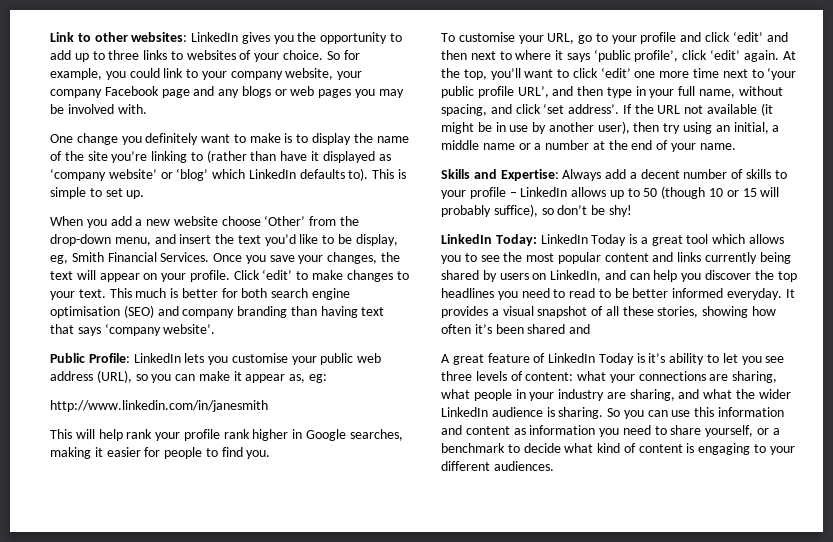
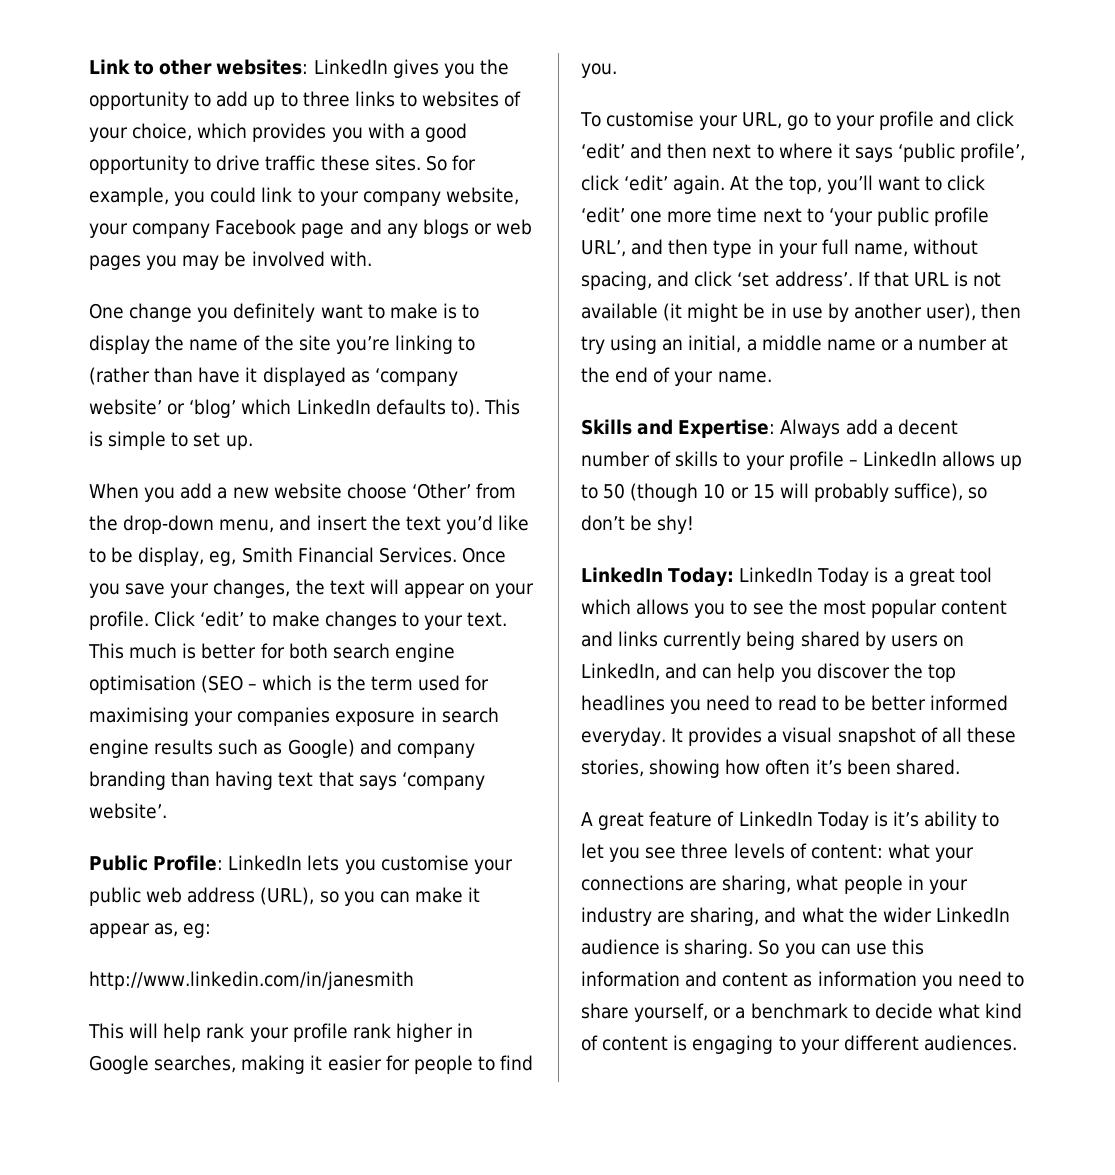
- Link to other websites: LinkedIn gives you the opportunity to add up to three links to websites of your choice.
+ Link to other websites: LinkedIn gives you the opportunity to add up to three links to websites of your choice, which provides you with a good opportunity to drive traffic these sites.
- This much is better for both search engine optimisation (SEO) and company branding than having text that says ‘company website’.
+ This much is better for both search engine optimisation (SEO – which is the term used for maximising your companies exposure in search engine results such as Google) and company branding than having text that says ‘company website’.
- If the URL not available (it might be in use by another user), then try using an initial, a middle name or a number at the end of your name.
+ If that URL is not available (it might be in use by another user), then try using an initial, a middle name or a number at the end of your name.
- It provides a visual snapshot of all these stories, showing how often it’s been shared and
+ It provides a visual snapshot of all these stories, showing how often it’s been shared.

